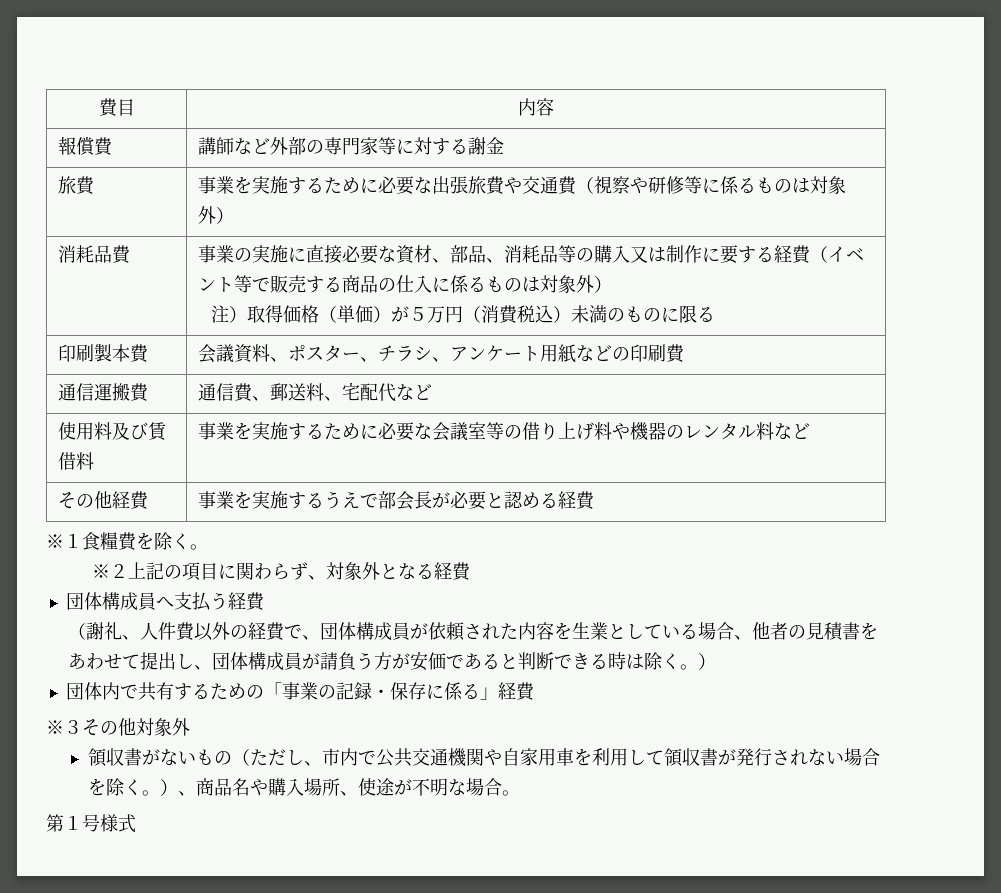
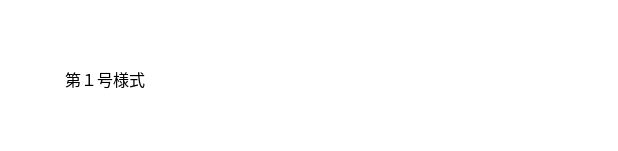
- 費目 | 内容
- 報償費 | 講師など外部の専門家等に対する謝金
- 旅費 | 事業を実施するために必要な出張旅費や交通費（視察や研修等に係るものは対象外）
- 消耗品費 | 事業の実施に直接必要な資材、部品、消耗品等の購入又は制作に要する経費（イベント等で販売する商品の仕入に係るものは対象外）
- 注）取得価格（単価）が５万円（消費税込）未満のものに限る
- 印刷製本費 | 会議資料、ポスター、チラシ、アンケート用紙などの印刷費
- 通信運搬費 | 通信費、郵送料、宅配代など
- 使用料及び賃借料 | 事業を実施するために必要な会議室等の借り上げ料や機器のレンタル料など
- その他経費 | 事業を実施するうえで部会長が必要と認める経費
- ※１食糧費を除く。
- ※２上記の項目に関わらず、対象外となる経費
- 団体構成員へ支払う経費
- （謝礼、人件費以外の経費で、団体構成員が依頼された内容を生業としている場合、他者の見積書をあわせて提出し、団体構成員が請負う方が安価であると判断できる時は除く。）
- 団体内で共有するための「事業の記録・保存に係る」経費
- ※３その他対象外
- 領収書がないもの（ただし、市内で公共交通機関や自家用車を利用して領収書が発行されない場合を除く。）、商品名や購入場所、使途が不明な場合。

